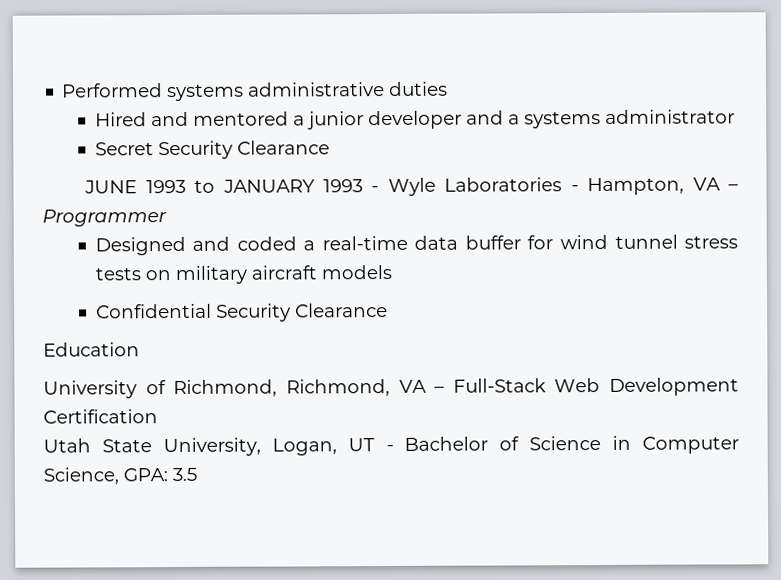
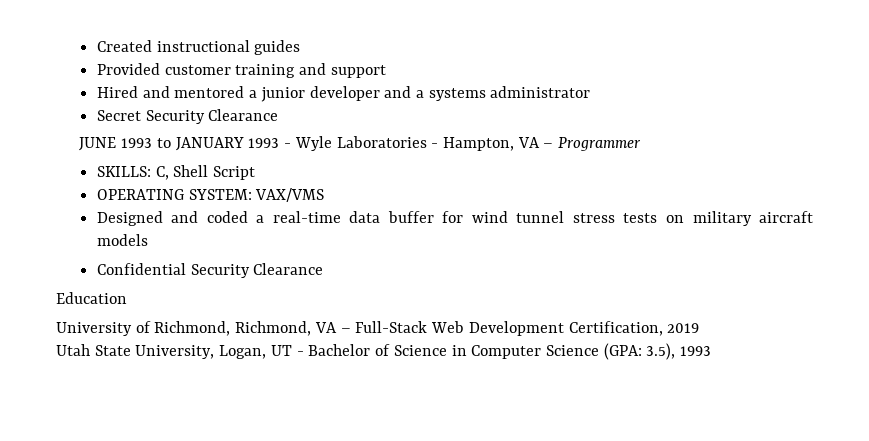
- Performed systems administrative duties
+ Created instructional guides
+ Provided customer training and support
+ SKILLS: C, Shell Script
+ OPERATING SYSTEM: VAX/VMS
- University of Richmond, Richmond, VA – Full-Stack Web Development Certification
+ University of Richmond, Richmond, VA – Full-Stack Web Development Certification, 2019
- Utah State University, Logan, UT - Bachelor of Science in Computer Science, GPA: 3.5
+ Utah State University, Logan, UT - Bachelor of Science in Computer Science (GPA: 3.5), 1993

